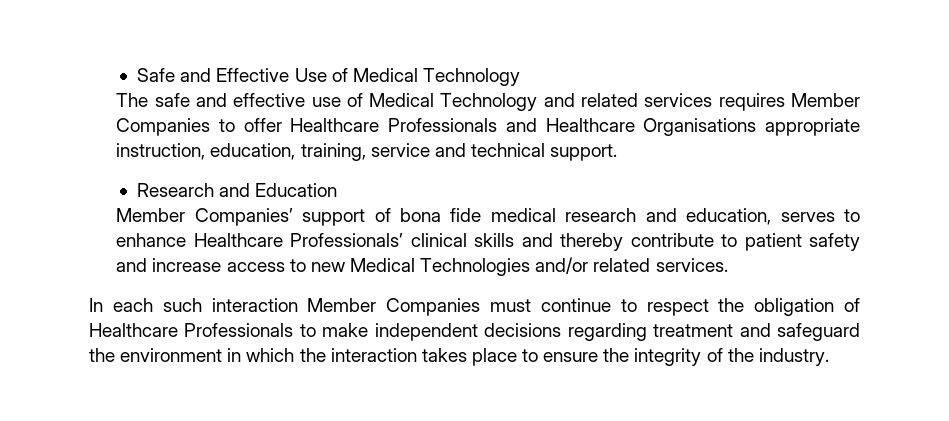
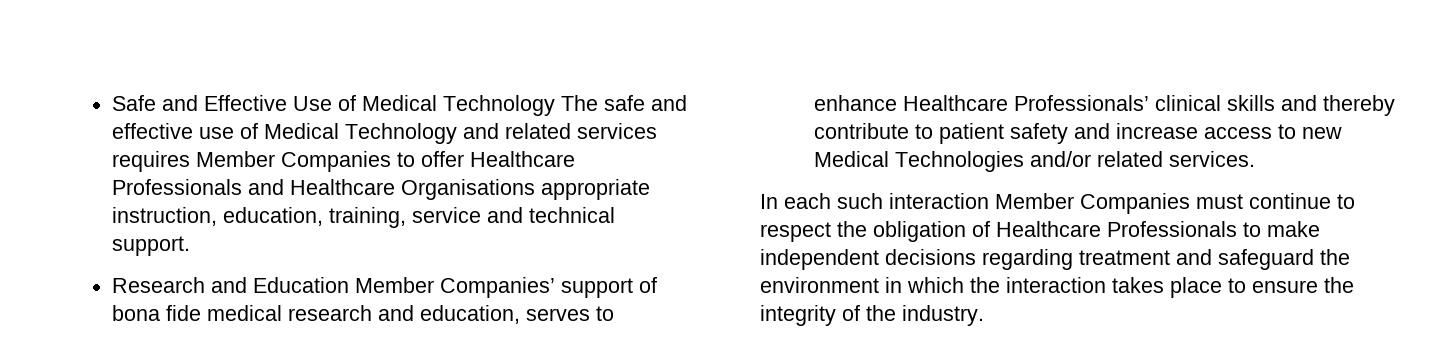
- Safe and Effective Use of Medical Technology
- The safe and effective use of Medical Technology and related services requires Member Companies to offer Healthcare Professionals and Healthcare Organisations appropriate instruction, education, training, service and technical support.
+ Safe and Effective Use of Medical Technology The safe and effective use of Medical Technology and related services requires Member Companies to offer Healthcare Professionals and Healthcare Organisations appropriate instruction, education, training, service and technical support.
- Research and Education
- Member Companies’ support of bona fide medical research and education, serves to enhance Healthcare Professionals’ clinical skills and thereby contribute to patient safety and increase access to new Medical Technologies and/or related services.
+ Research and Education Member Companies’ support of bona fide medical research and education, serves to enhance Healthcare Professionals’ clinical skills and thereby contribute to patient safety and increase access to new Medical Technologies and/or related services.

